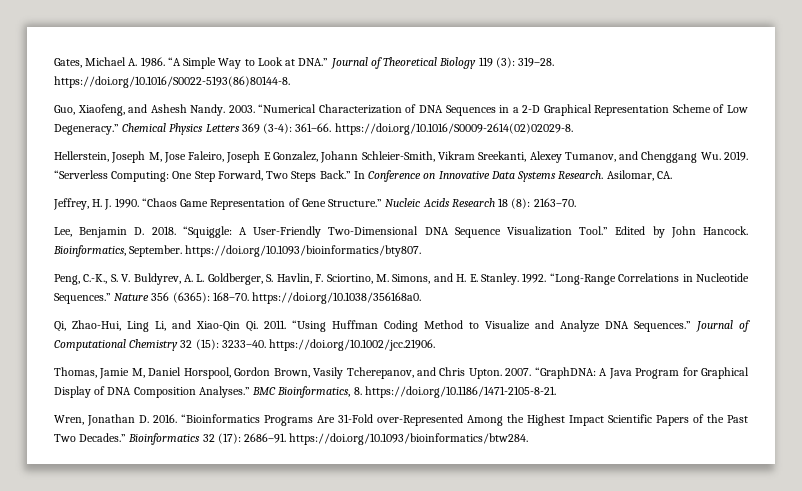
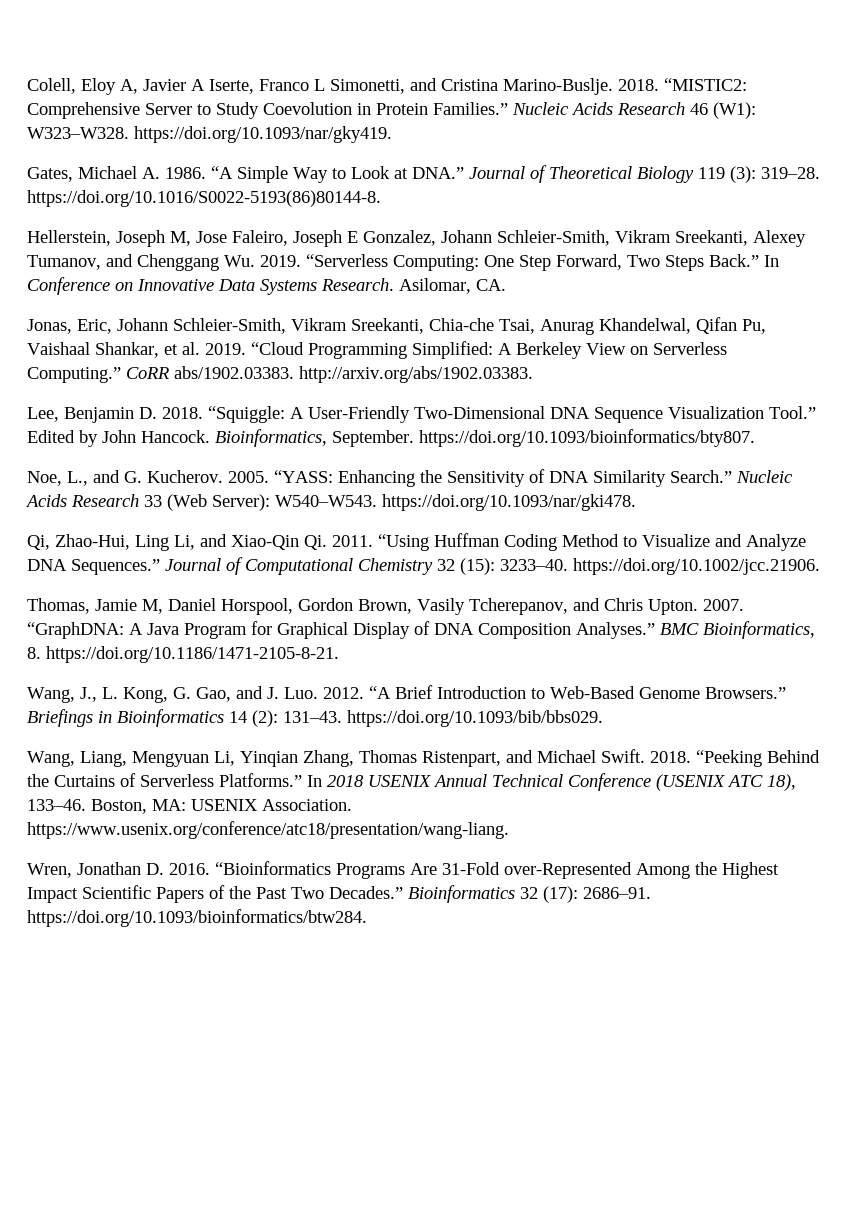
+ Colell, Eloy A, Javier A Iserte, Franco L Simonetti, and Cristina Marino-Buslje. 2018. “MISTIC2: Comprehensive Server to Study Coevolution in Protein Families.” Nucleic Acids Research 46 (W1): W323–W328. https://doi.org/10.1093/nar/gky419.
- Guo, Xiaofeng, and Ashesh Nandy. 2003. “Numerical Characterization of DNA Sequences in a 2-D Graphical Representation Scheme of Low Degeneracy.” Chemical Physics Letters 369 (3-4): 361–66. https://doi.org/10.1016/S0009-2614(02)02029-8.
- Jeffrey, H. J. 1990. “Chaos Game Representation of Gene Structure.” Nucleic Acids Research 18 (8): 2163–70.
+ Jonas, Eric, Johann Schleier-Smith, Vikram Sreekanti, Chia-che Tsai, Anurag Khandelwal, Qifan Pu, Vaishaal Shankar, et al. 2019. “Cloud Programming Simplified: A Berkeley View on Serverless Computing.” CoRR abs/1902.03383. http://arxiv.org/abs/1902.03383.
- Peng, C.-K., S. V. Buldyrev, A. L. Goldberger, S. Havlin, F. Sciortino, M. Simons, and H. E. Stanley. 1992. “Long-Range Correlations in Nucleotide Sequences.” Nature 356 (6365): 168–70. https://doi.org/10.1038/356168a0.
+ Noe, L., and G. Kucherov. 2005. “YASS: Enhancing the Sensitivity of DNA Similarity Search.” Nucleic Acids Research 33 (Web Server): W540–W543. https://doi.org/10.1093/nar/gki478.
+ Wang, J., L. Kong, G. Gao, and J. Luo. 2012. “A Brief Introduction to Web-Based Genome Browsers.” Briefings in Bioinformatics 14 (2): 131–43. https://doi.org/10.1093/bib/bbs029.
+ Wang, Liang, Mengyuan Li, Yinqian Zhang, Thomas Ristenpart, and Michael Swift. 2018. “Peeking Behind the Curtains of Serverless Platforms.” In 2018 USENIX Annual Technical Conference (USENIX ATC 18), 133–46. Boston, MA: USENIX Association. https://www.usenix.org/conference/atc18/presentation/wang-liang.

